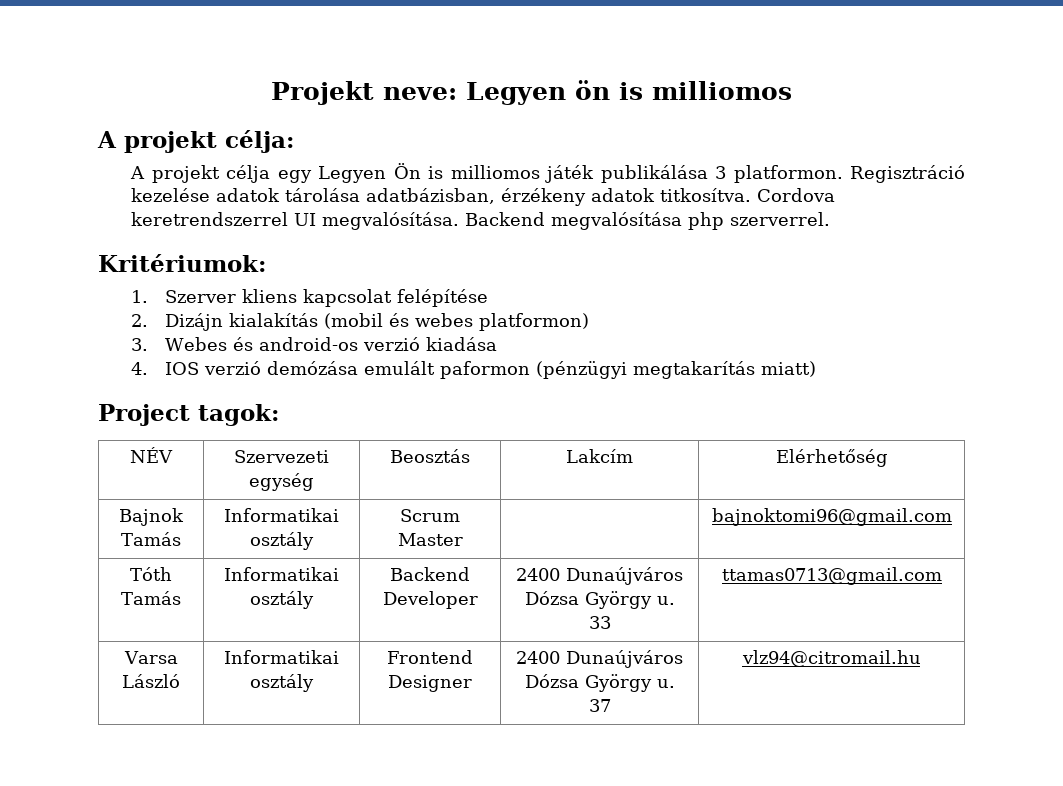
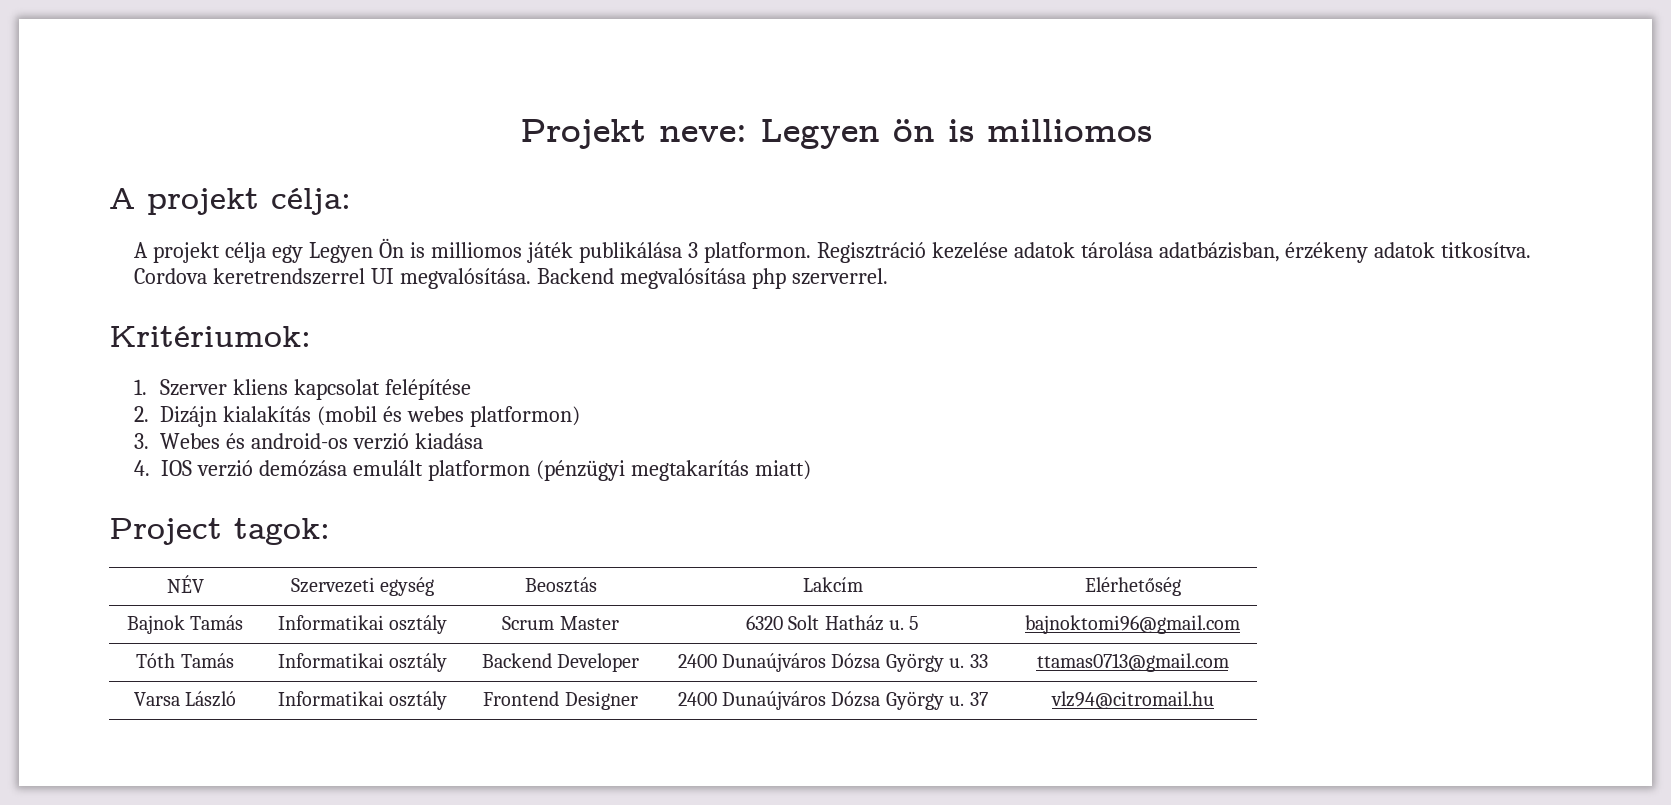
- 4. IOS verzió demózása emulált paformon (pénzügyi megtakarítás miatt)
+ 4. IOS verzió demózása emulált platformon (pénzügyi megtakarítás miatt)
- Bajnok Tamás | Informatikai osztály | Scrum Master | | bajnoktomi96@gmail.com
+ Bajnok Tamás | Informatikai osztály | Scrum Master | 6320 Solt Hatház u. 5 | bajnoktomi96@gmail.com

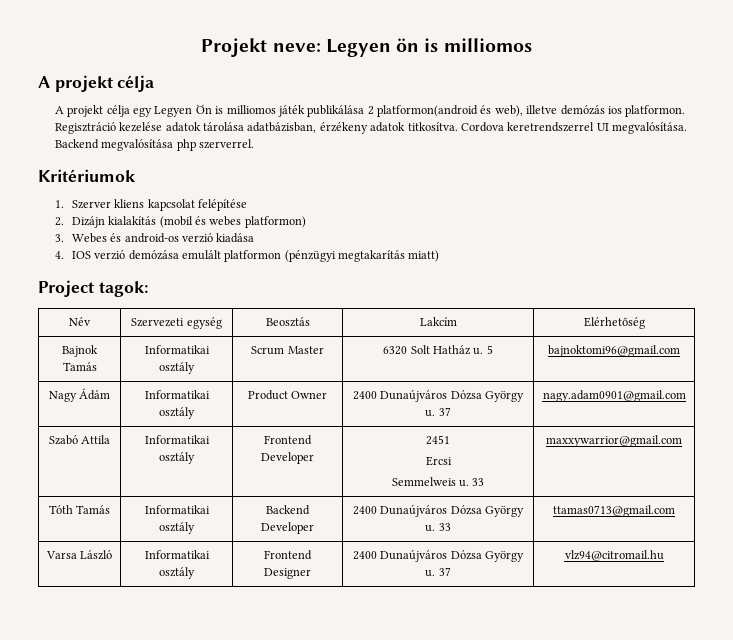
  Projekt neve: Legyen ön is milliomos
- A projekt célja:
+ A projekt célja
- A projekt célja egy Legyen Ön is milliomos játék publikálása 3 platformon.
+ A projekt célja egy Legyen Ön is milliomos játék publikálása 2 platformon(android és web), illetve demózás ios platformon.
- Kritériumok:
+ Kritériumok
- NÉV | Szervezeti egység | Beosztás | Lakcím | Elérhetőség
+ Név | Szervezeti egység | Beosztás | Lakcím | Elérhetőség
+ Nagy Ádám | Informatikai osztály | Product Owner | 2400 Dunaújváros Dózsa György u. 37 | nagy.adam0901@gmail.com
+ Szabó Attila | Informatikai osztály | Frontend Developer | 2451
+ Ercsi
+ Semmelweis u. 33 | maxxywarrior@gmail.com

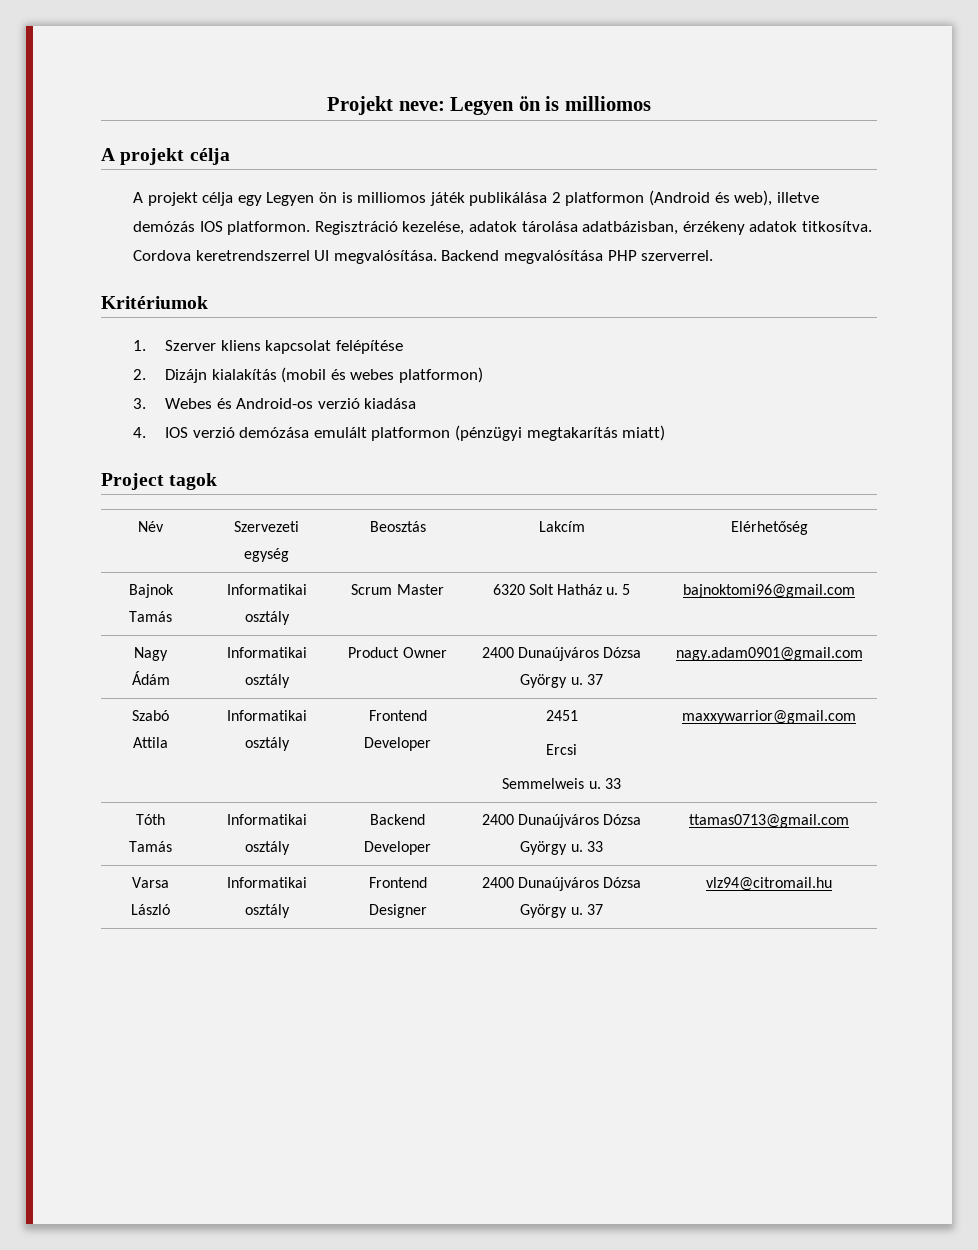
- A projekt célja egy Legyen Ön is milliomos játék publikálása 2 platformon(android és web), illetve demózás ios platformon.
+ A projekt célja egy Legyen ön is milliomos játék publikálása 2 platformon (Android és web), illetve demózás IOS platformon.
- Regisztráció kezelése adatok tárolása adatbázisban, érzékeny adatok titkosítva.
+ Regisztráció kezelése, adatok tárolása adatbázisban, érzékeny adatok titkosítva.
- Backend megvalósítása php szerverrel.
+ Backend megvalósítása PHP szerverrel.
- 3. Webes és android-os verzió kiadása
+ 3. Webes és Android-os verzió kiadása
- Project tagok:
+ Project tagok

